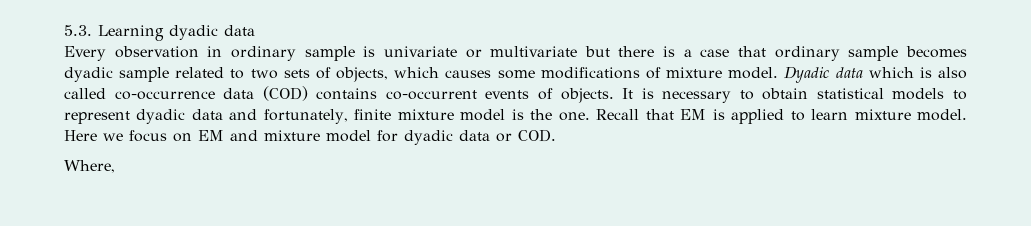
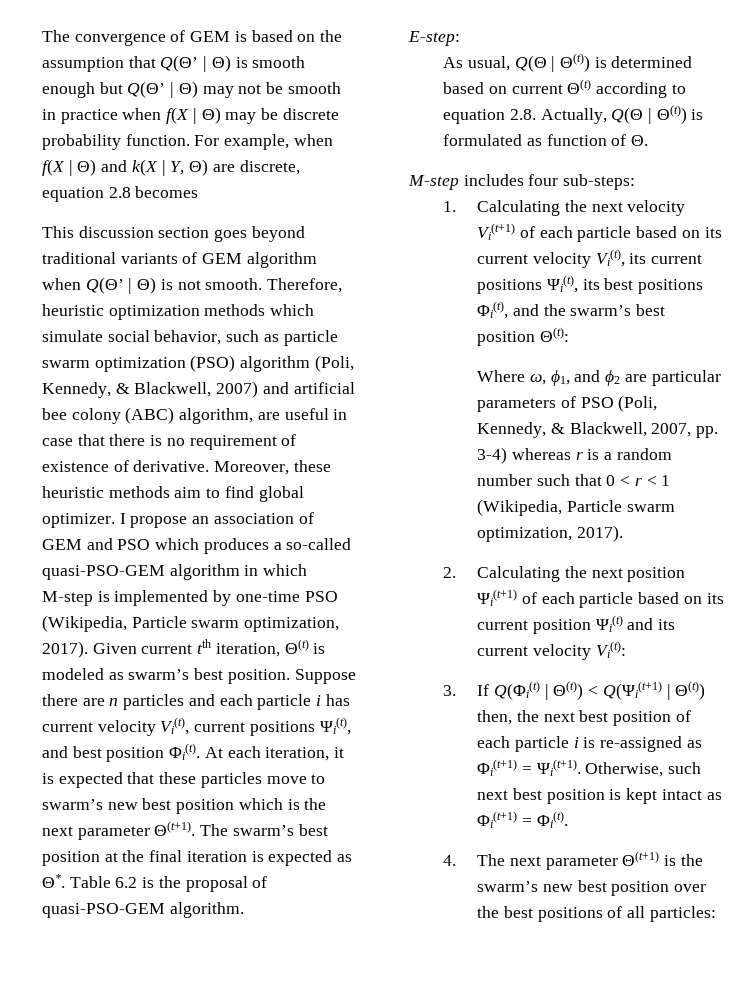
- 5.3. Learning dyadic data
- Every observation in ordinary sample is univariate or multivariate but there is a case that ordinary sample becomes dyadic sample related to two sets of objects, which causes some modifications of mixture model. Dyadic data which is also called co-occurrence data (COD) contains co-occurrent events of objects. It is necessary to obtain statistical models to represent dyadic data and fortunately, finite mixture model is the one. Recall that EM is applied to learn mixture model. Here we focus on EM and mixture model for dyadic data or COD.
- Where,
+ The convergence of GEM is based on the assumption that Q(Θ’ | Θ) is smooth enough but Q(Θ’ | Θ) may not be smooth in practice when f(X | Θ) may be discrete probability function. For example, when f(X | Θ) and k(X | Y, Θ) are discrete, equation 2.8 becomes
+ This discussion section goes beyond traditional variants of GEM algorithm when Q(Θ’ | Θ) is not smooth. Therefore, heuristic optimization methods which simulate social behavior, such as particle swarm optimization (PSO) algorithm (Poli, Kennedy, & Blackwell, 2007) and artificial bee colony (ABC) algorithm, are useful in case that there is no requirement of existence of derivative. Moreover, these heuristic methods aim to find global optimizer. I propose an association of GEM and PSO which produces a so-called quasi-PSO-GEM algorithm in which M-step is implemented by one-time PSO (Wikipedia, Particle swarm optimization, 2017). Given current tth iteration, Θ(t) is modeled as swarm’s best position. Suppose there are n particles and each particle i has current velocity Vi(t), current positions Ψi(t), and best position Φi(t). At each iteration, it is expected that these particles move to swarm’s new best position which is the next parameter Θ(t+1). The swarm’s best position at the final iteration is expected as Θ*. Table 6.2 is the proposal of quasi-PSO-GEM algorithm.
+ E-step:
+ As usual, Q(Θ | Θ(t)) is determined based on current Θ(t) according to equation 2.8. Actually, Q(Θ | Θ(t)) is formulated as function of Θ.
+ M-step includes four sub-steps:
+ 1. Calculating the next velocity Vi(t+1) of each particle based on its current velocity Vi(t), its current positions Ψi(t), its best positions Φi(t), and the swarm’s best position Θ(t):
+ Where ω, ϕ1, and ϕ2 are particular parameters of PSO (Poli, Kennedy, & Blackwell, 2007, pp. 3-4) whereas r is a random number such that 0 < r < 1 (Wikipedia, Particle swarm optimization, 2017).
+ 2. Calculating the next position Ψi(t+1) of each particle based on its current position Ψi(t) and its current velocity Vi(t):
+ 3. If Q(Φi(t) | Θ(t)) < Q(Ψi(t+1) | Θ(t)) then, the next best position of each particle i is re-assigned as Φi(t+1) = Ψi(t+1). Otherwise, such next best position is kept intact as Φi(t+1) = Φi(t).
+ 4. The next parameter Θ(t+1) is the swarm’s new best position over the best positions of all particles:

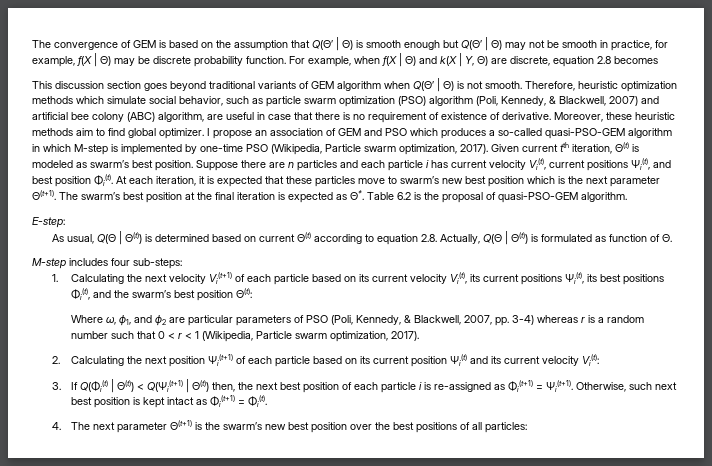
- The convergence of GEM is based on the assumption that Q(Θ’ | Θ) is smooth enough but Q(Θ’ | Θ) may not be smooth in practice when f(X | Θ) may be discrete probability function.
+ The convergence of GEM is based on the assumption that Q(Θ’ | Θ) is smooth enough but Q(Θ’ | Θ) may not be smooth in practice, for example, f(X | Θ) may be discrete probability function.

